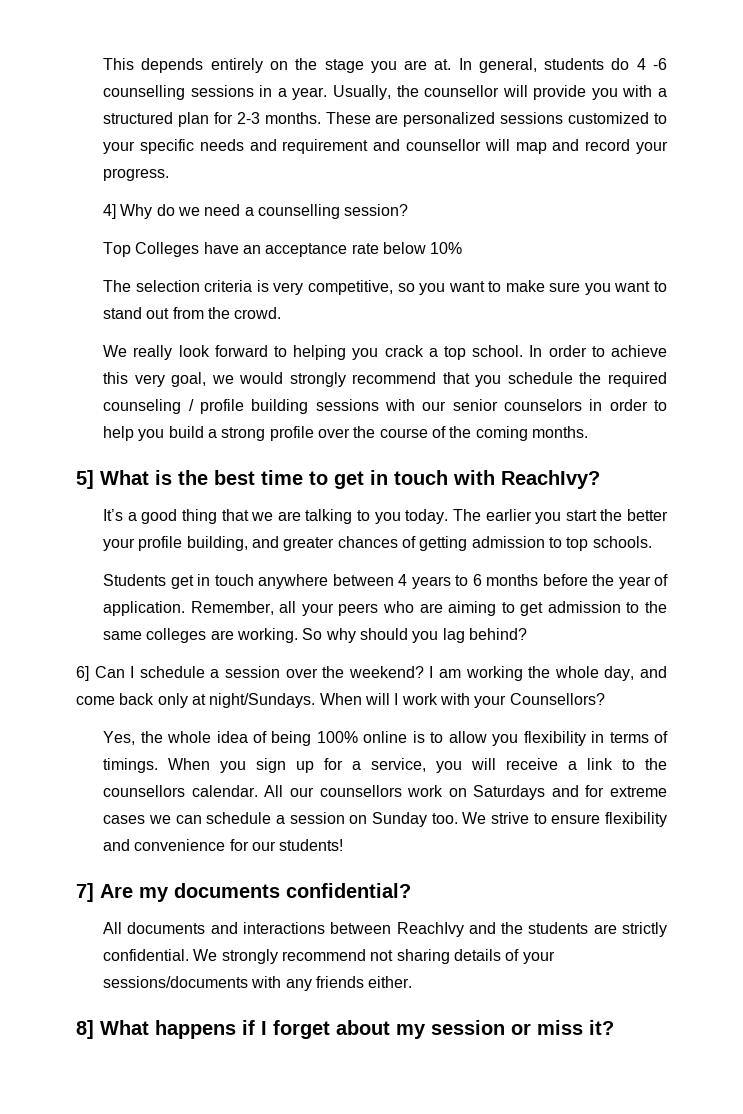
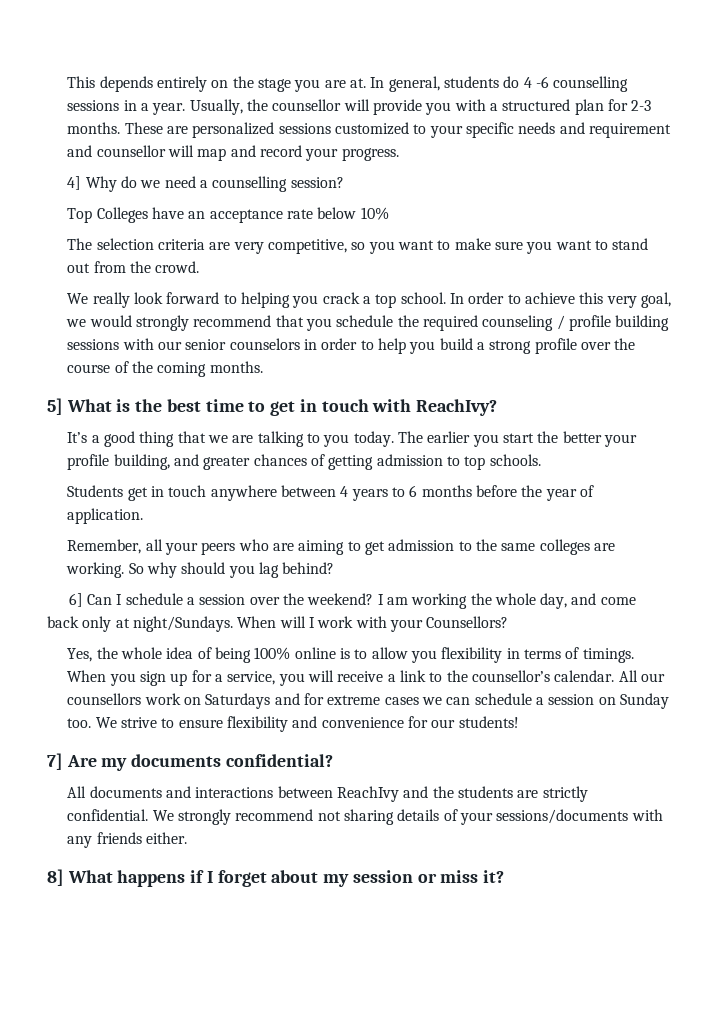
- The selection criteria is very competitive, so you want to make sure you want to stand out from the crowd.
+ The selection criteria are very competitive, so you want to make sure you want to stand out from the crowd.
- Students get in touch anywhere between 4 years to 6 months before the year of application. Remember, all your peers who are aiming to get admission to the same colleges are working.
+ Students get in touch anywhere between 4 years to 6 months before the year of application.
+ Remember, all your peers who are aiming to get admission to the same colleges are working.
- When you sign up for a service, you will receive a link to the counsellors calendar.
+ When you sign up for a service, you will receive a link to the counsellor’s calendar.

